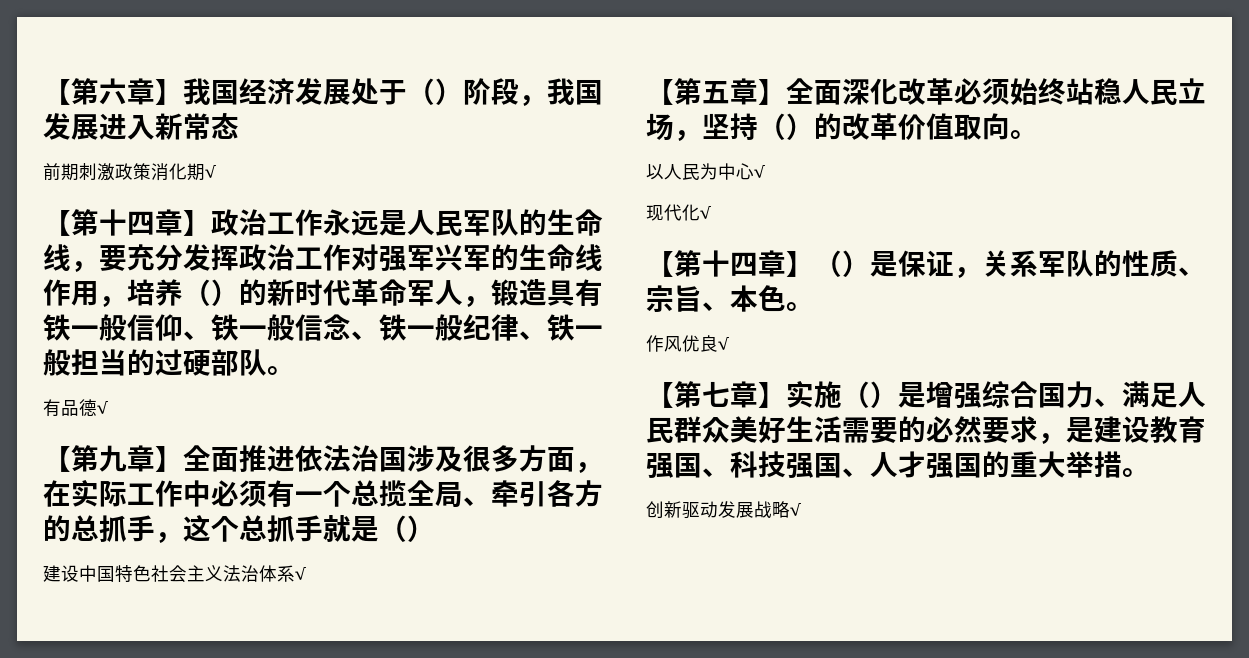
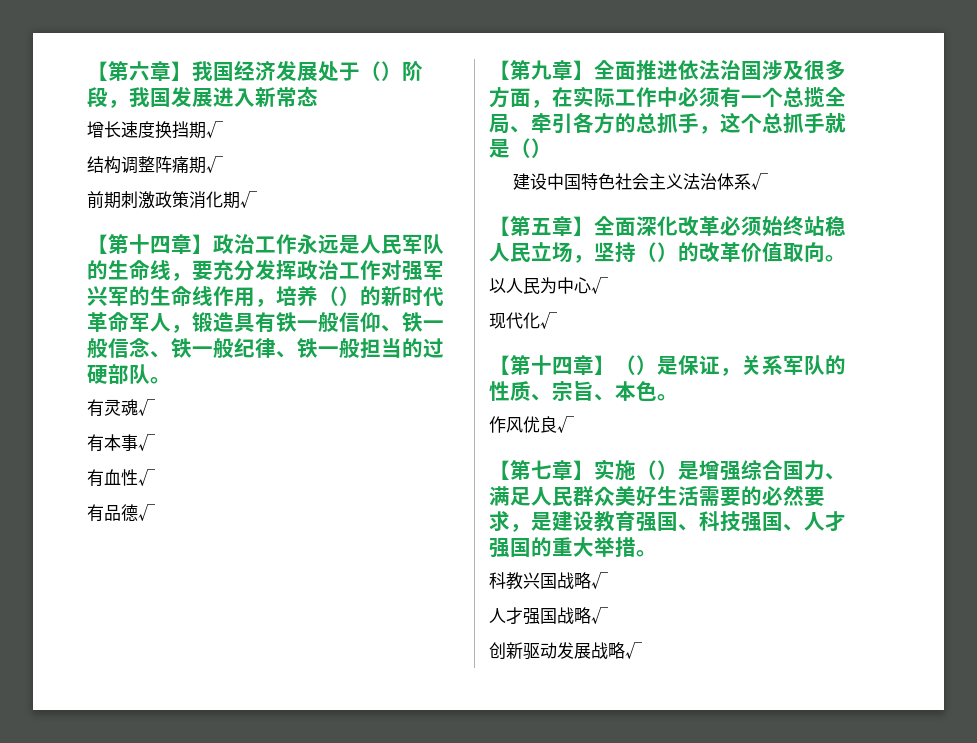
+ 增长速度换挡期√
+ 结构调整阵痛期√
+ 有灵魂√
+ 有本事√
+ 有血性√
+ 科教兴国战略√
+ 人才强国战略√

